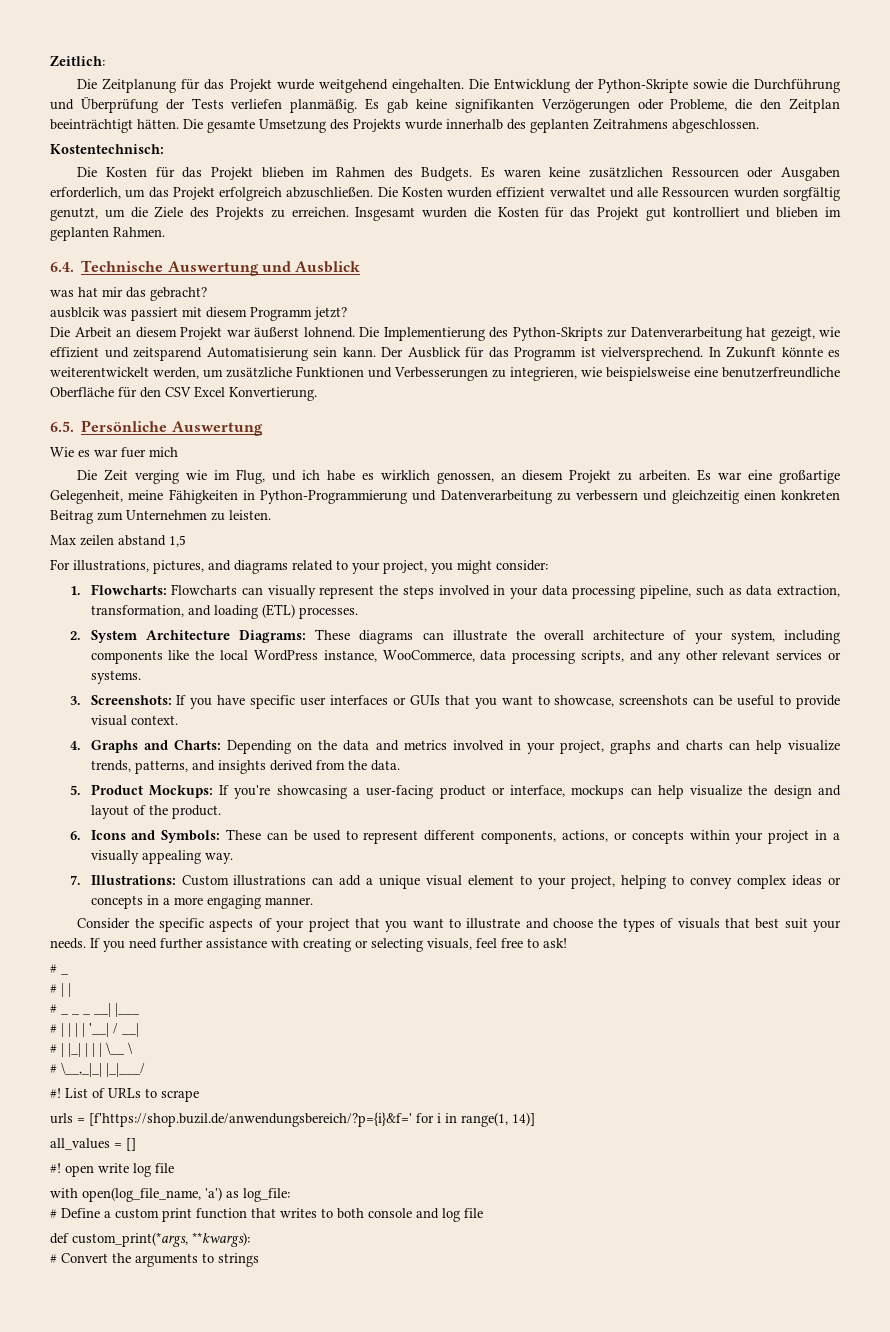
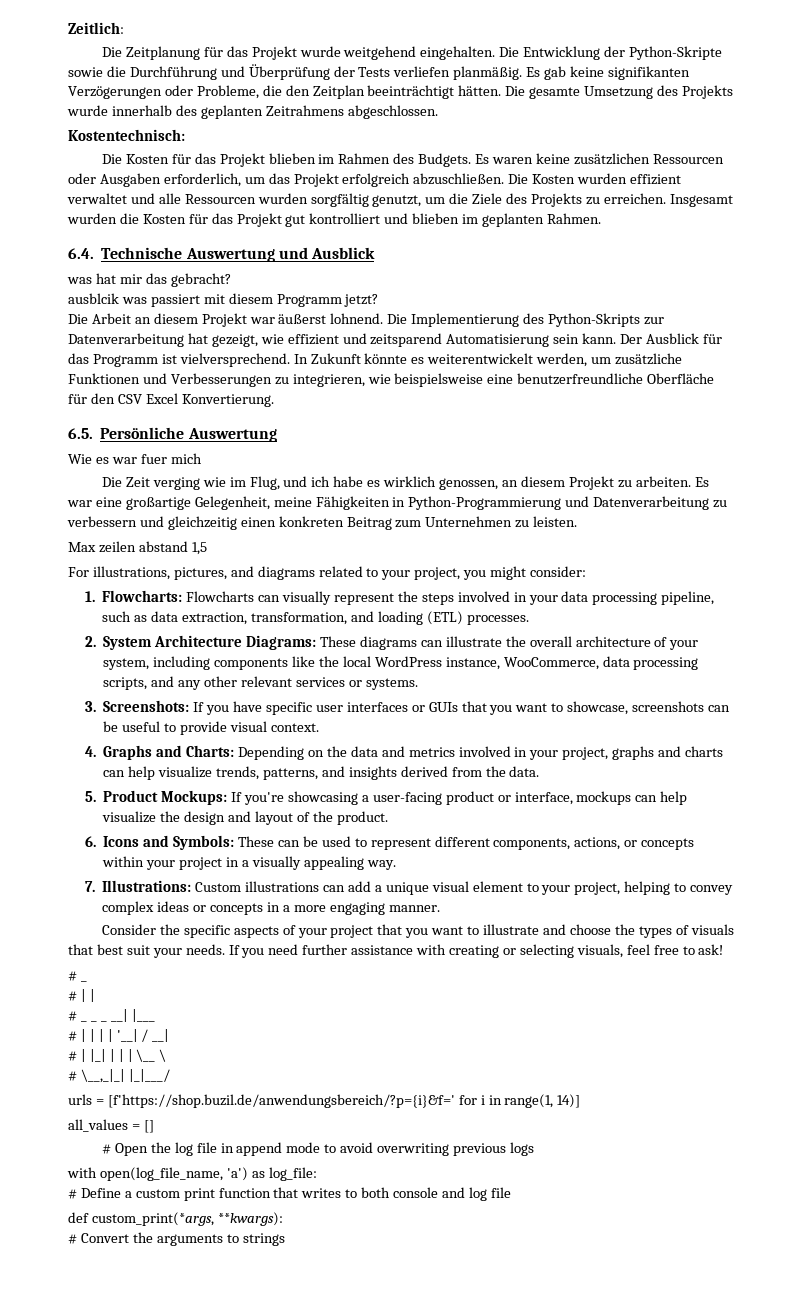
- #! List of URLs to scrape
- #! open write log file
+ # Open the log file in append mode to avoid overwriting previous logs

